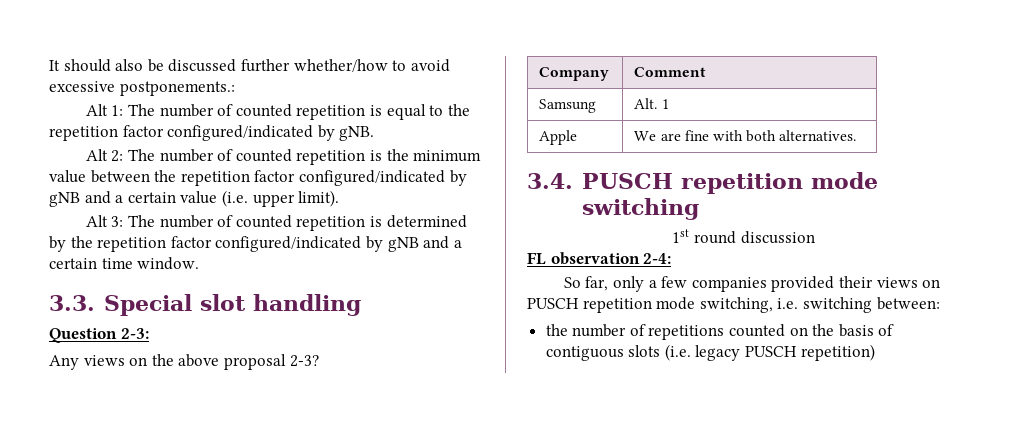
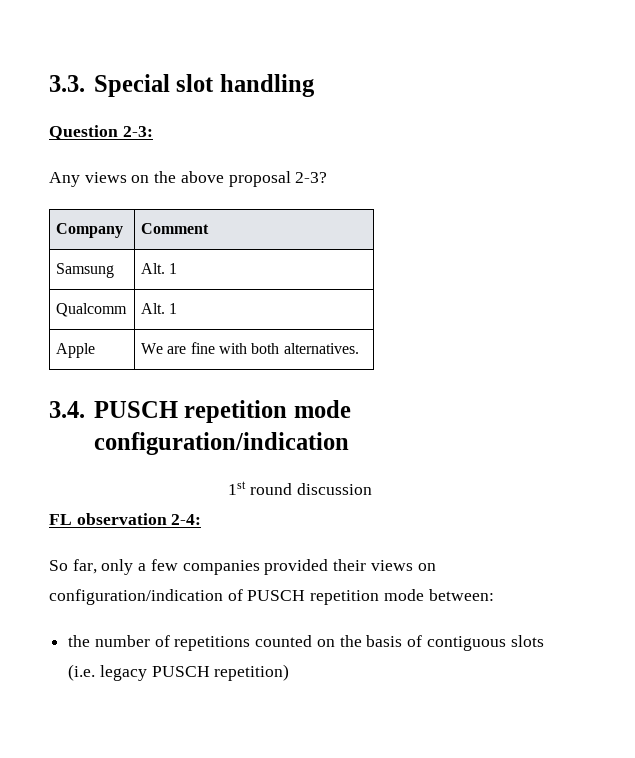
- It should also be discussed further whether/how to avoid excessive postponements.:
- Alt 1: The number of counted repetition is equal to the repetition factor configured/indicated by gNB.
- Alt 2: The number of counted repetition is the minimum value between the repetition factor configured/indicated by gNB and a certain value (i.e. upper limit).
- Alt 3: The number of counted repetition is determined by the repetition factor configured/indicated by gNB and a certain time window.
+ Qualcomm | Alt. 1
- 3.4. PUSCH repetition mode switching
+ 3.4. PUSCH repetition mode configuration/indication
- So far, only a few companies provided their views on PUSCH repetition mode switching, i.e. switching between:
+ So far, only a few companies provided their views on configuration/indication of PUSCH repetition mode between:

